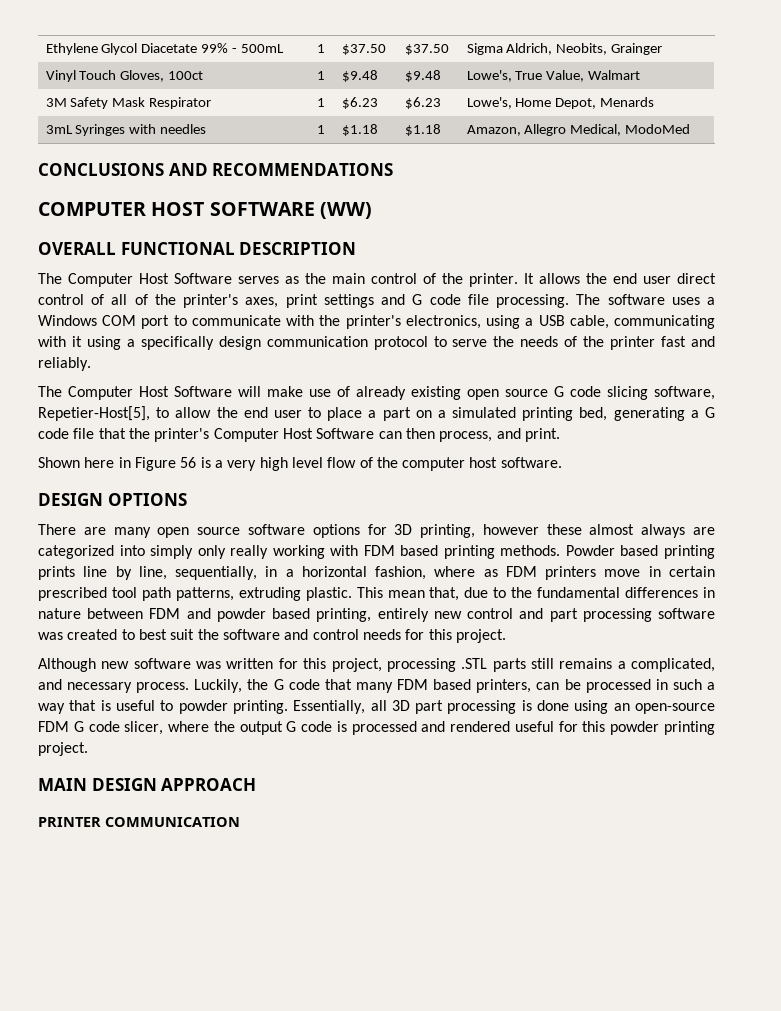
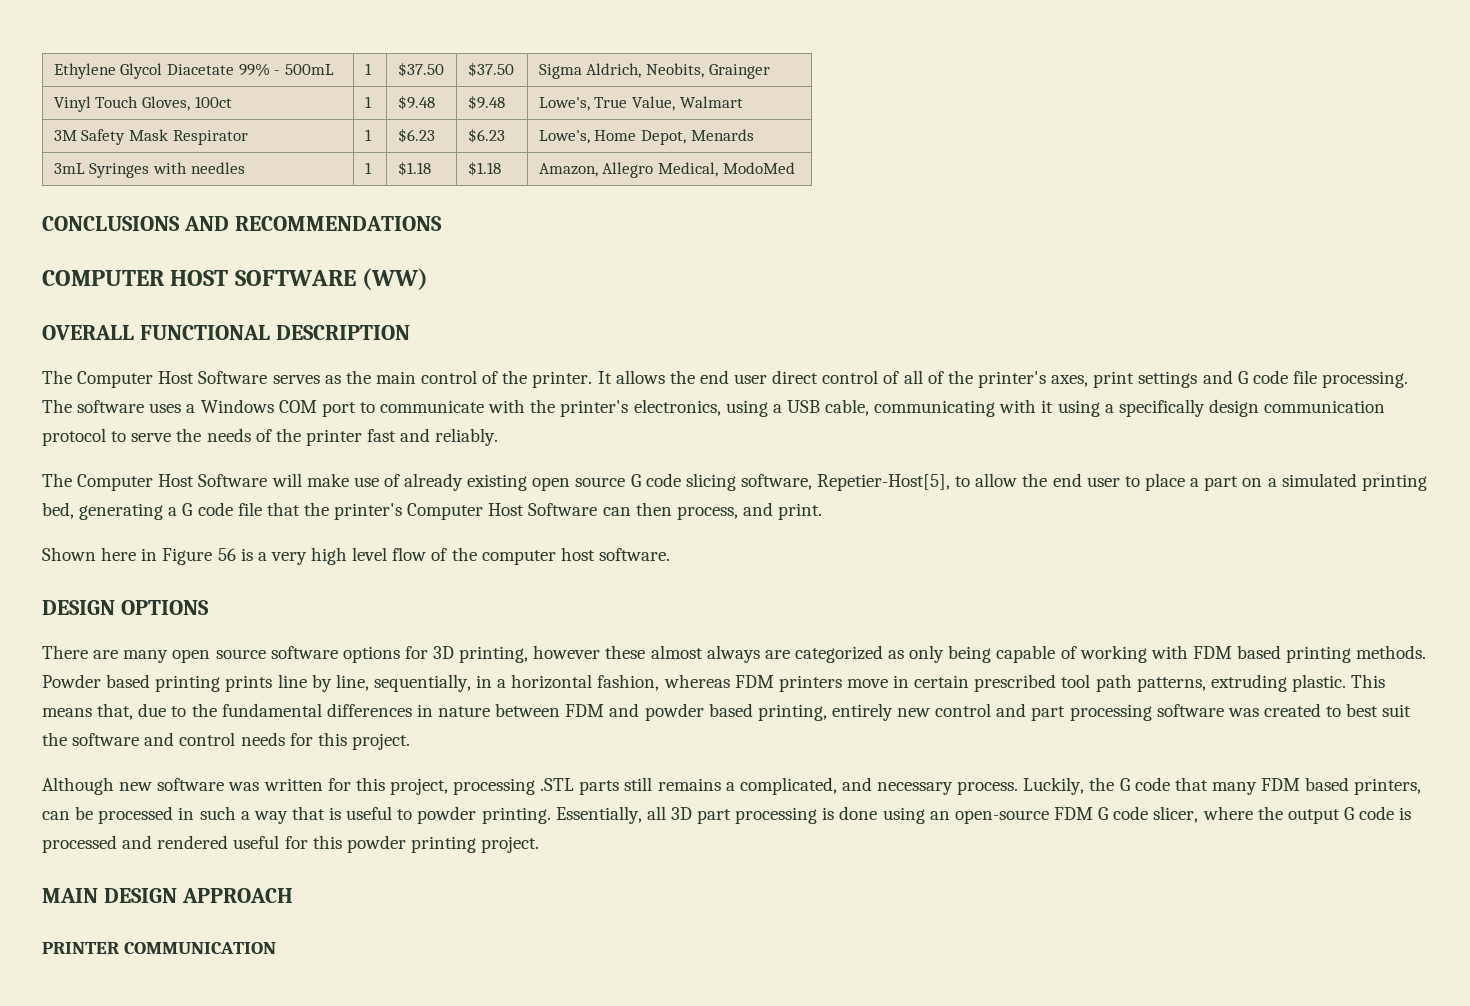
- There are many open source software options for 3D printing, however these almost always are categorized into simply only really working with FDM based printing methods.
+ There are many open source software options for 3D printing, however these almost always are categorized as only being capable of working with FDM based printing methods.
- Powder based printing prints line by line, sequentially, in a horizontal fashion, where as FDM printers move in certain prescribed tool path patterns, extruding plastic.
+ Powder based printing prints line by line, sequentially, in a horizontal fashion, whereas FDM printers move in certain prescribed tool path patterns, extruding plastic.
- This mean that, due to the fundamental differences in nature between FDM and powder based printing, entirely new control and part processing software was created to best suit the software and control needs for this project.
+ This means that, due to the fundamental differences in nature between FDM and powder based printing, entirely new control and part processing software was created to best suit the software and control needs for this project.

